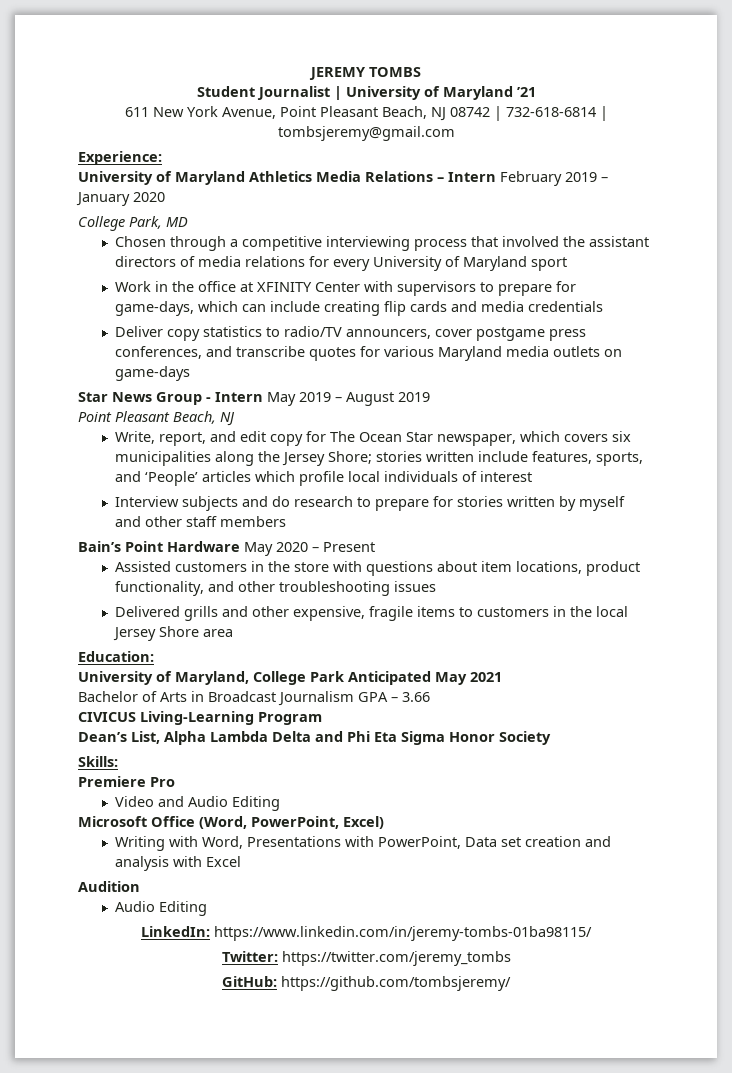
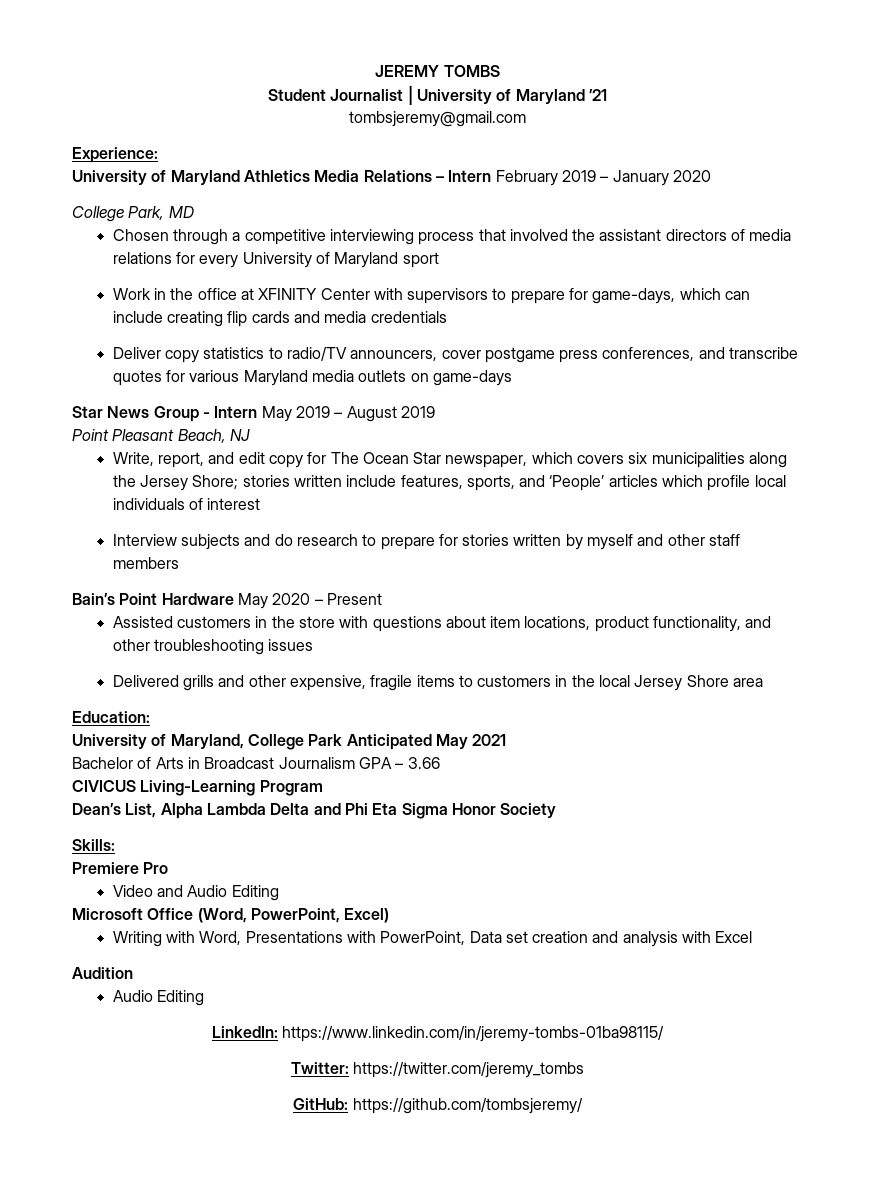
- 611 New York Avenue, Point Pleasant Beach, NJ 08742 | 732-618-6814 | tombsjeremy@gmail.com
+ tombsjeremy@gmail.com

